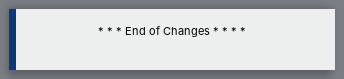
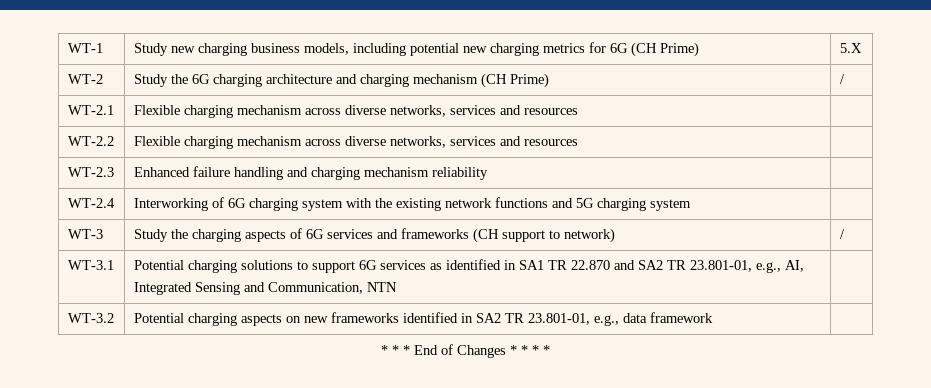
+ WT-1 | Study new charging business models, including potential new charging metrics for 6G (CH Prime) | 5.X
+ WT-2 | Study the 6G charging architecture and charging mechanism (CH Prime) | /
+ WT-2.1 | Flexible charging mechanism across diverse networks, services and resources |
+ WT-2.2 | Flexible charging mechanism across diverse networks, services and resources |
+ WT-2.3 | Enhanced failure handling and charging mechanism reliability |
+ WT-2.4 | Interworking of 6G charging system with the existing network functions and 5G charging system |
+ WT-3 | Study the charging aspects of 6G services and frameworks (CH support to network) | /
+ WT-3.1 | Potential charging solutions to support 6G services as identified in SA1 TR 22.870 and SA2 TR 23.801-01, e.g., AI, Integrated Sensing and Communication, NTN |
+ WT-3.2 | Potential charging aspects on new frameworks identified in SA2 TR 23.801-01, e.g., data framework |

